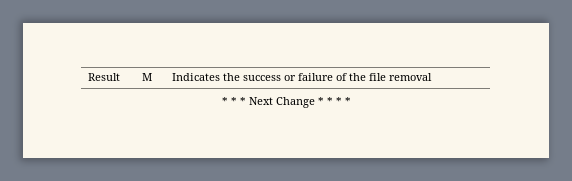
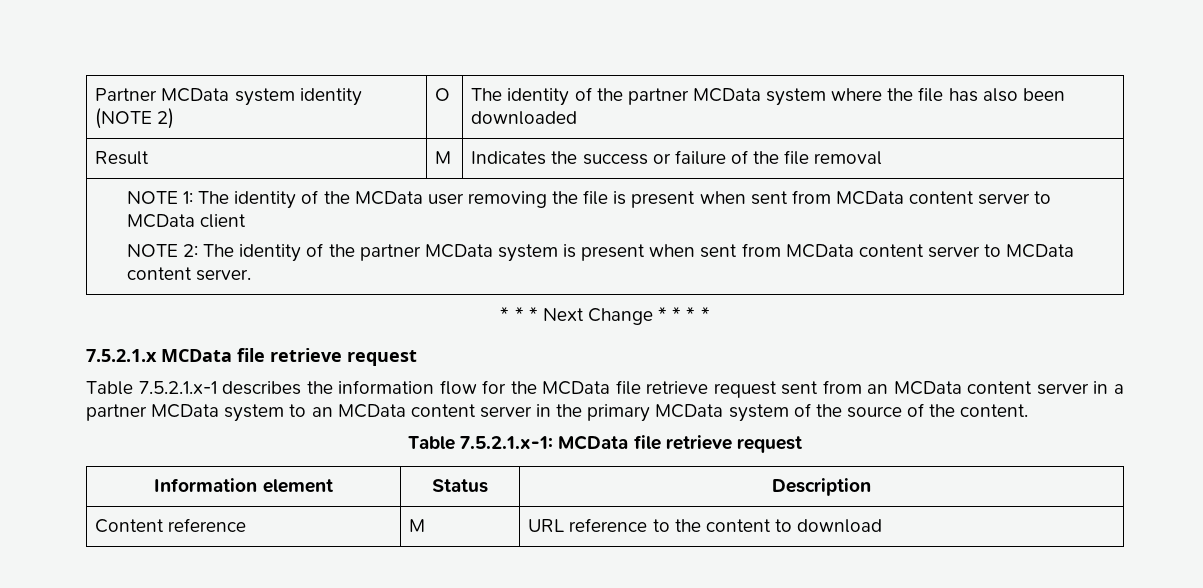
+ Partner MCData system identity (NOTE 2) | O | The identity of the partner MCData system where the file has also been downloaded
+ NOTE 1: The identity of the MCData user removing the file is present when sent from MCData content server to MCData client
+ NOTE 2: The identity of the partner MCData system is present when sent from MCData content server to MCData content server.
+ 7.5.2.1.x MCData file retrieve request
+ Table 7.5.2.1.x-1 describes the information flow for the MCData file retrieve request sent from an MCData content server in a partner MCData system to an MCData content server in the primary MCData system of the source of the content.
+ Table 7.5.2.1.x-1: MCData file retrieve request
+ Information element | Status | Description
+ Content reference | M | URL reference to the content to download

